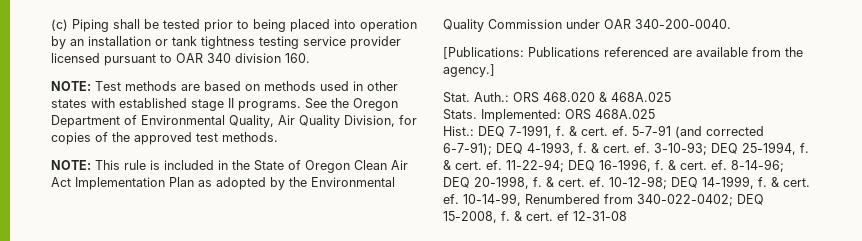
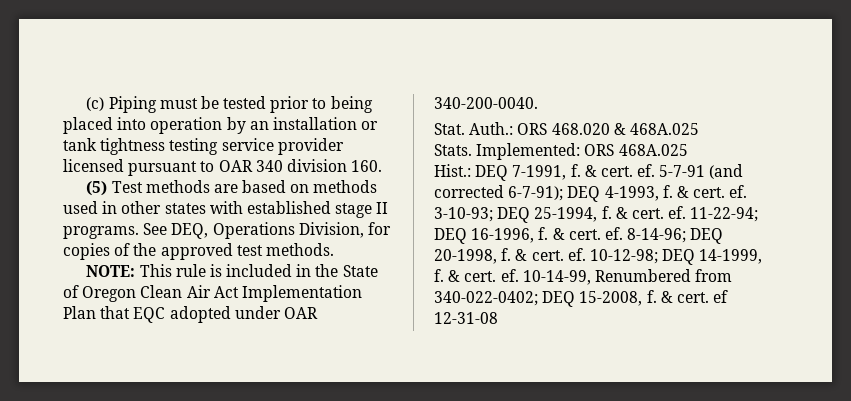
- (c) Piping shall be tested prior to being placed into operation by an installation or tank tightness testing service provider licensed pursuant to OAR 340 division 160.
+ (c) Piping must be tested prior to being placed into operation by an installation or tank tightness testing service provider licensed pursuant to OAR 340 division 160.
- NOTE: Test methods are based on methods used in other states with established stage II programs.
+ (5) Test methods are based on methods used in other states with established stage II programs.
- See the Oregon Department of Environmental Quality, Air Quality Division, for copies of the approved test methods.
+ See DEQ, Operations Division, for copies of the approved test methods.
- NOTE: This rule is included in the State of Oregon Clean Air Act Implementation Plan as adopted by the Environmental Quality Commission under OAR 340-200-0040.
- [Publications: Publications referenced are available from the agency.]
+ NOTE: This rule is included in the State of Oregon Clean Air Act Implementation Plan that EQC adopted under OAR 340-200-0040.

